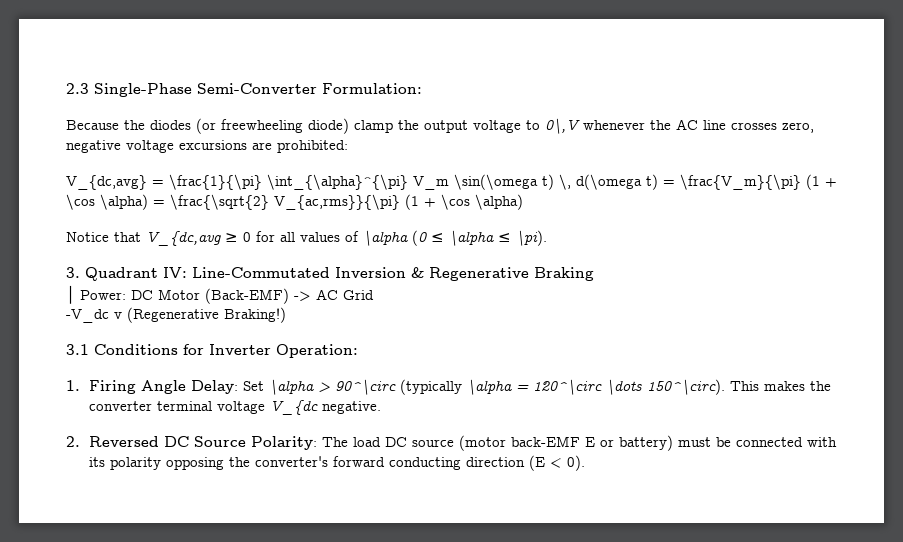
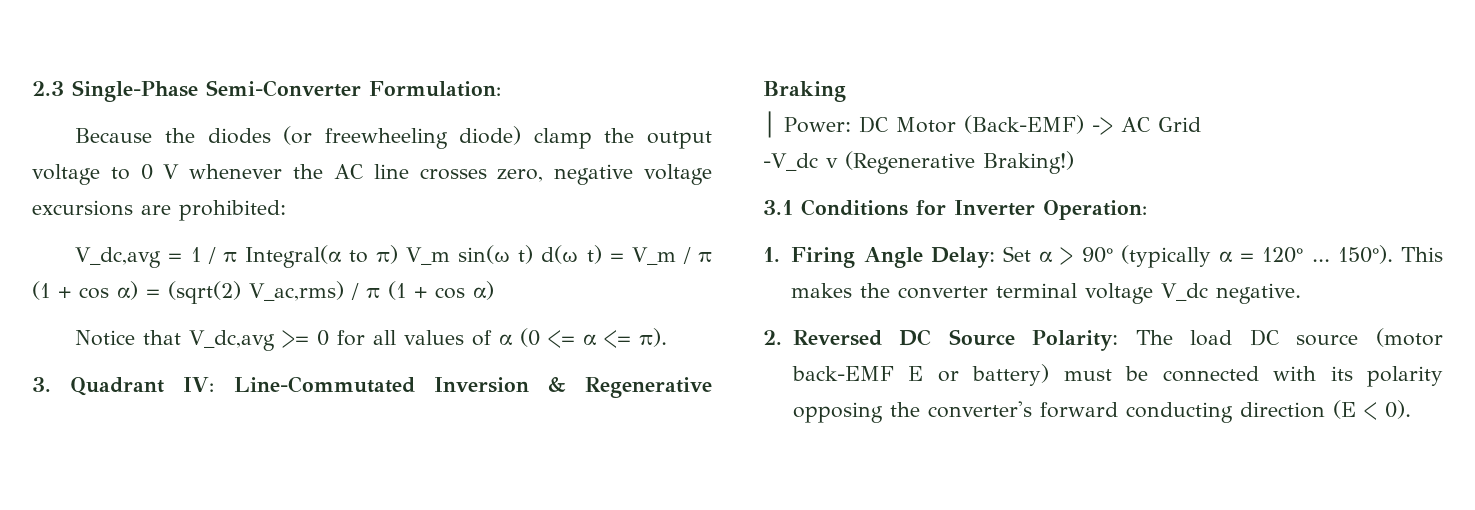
- Because the diodes (or freewheeling diode) clamp the output voltage to 0\,V whenever the AC line crosses zero, negative voltage excursions are prohibited:
+ Because the diodes (or freewheeling diode) clamp the output voltage to 0 V whenever the AC line crosses zero, negative voltage excursions are prohibited:
- V_{dc,avg} = \frac{1}{\pi} \int_{\alpha}^{\pi} V_m \sin(\omega t) \, d(\omega t) = \frac{V_m}{\pi} (1 + \cos \alpha) = \frac{\sqrt{2} V_{ac,rms}}{\pi} (1 + \cos \alpha)
+ V_dc,avg = 1 / π Integral(α to π) V_m sin(ω t) d(ω t) = V_m / π (1 + cos α) = (sqrt(2) V_ac,rms) / π (1 + cos α)
- Notice that V_{dc,avg ≥ 0 for all values of \alpha (0 ≤ \alpha ≤ \pi).
+ Notice that V_dc,avg >= 0 for all values of α (0 <= α <= π).
- 1. Firing Angle Delay: Set \alpha > 90^\circ (typically \alpha = 120^\circ \dots 150^\circ).
+ 1. Firing Angle Delay: Set α > 90° (typically α = 120° ... 150°).
- This makes the converter terminal voltage V_{dc negative.
+ This makes the converter terminal voltage V_dc negative.

